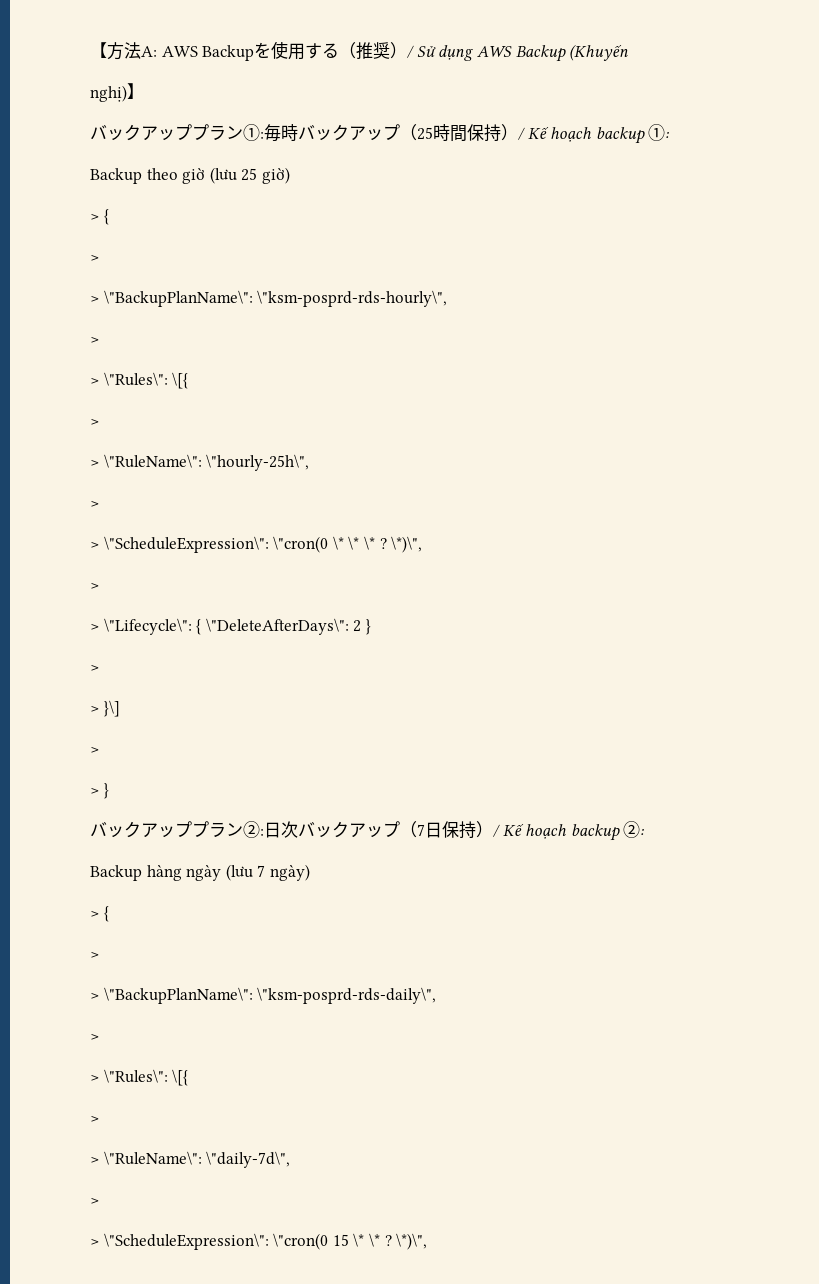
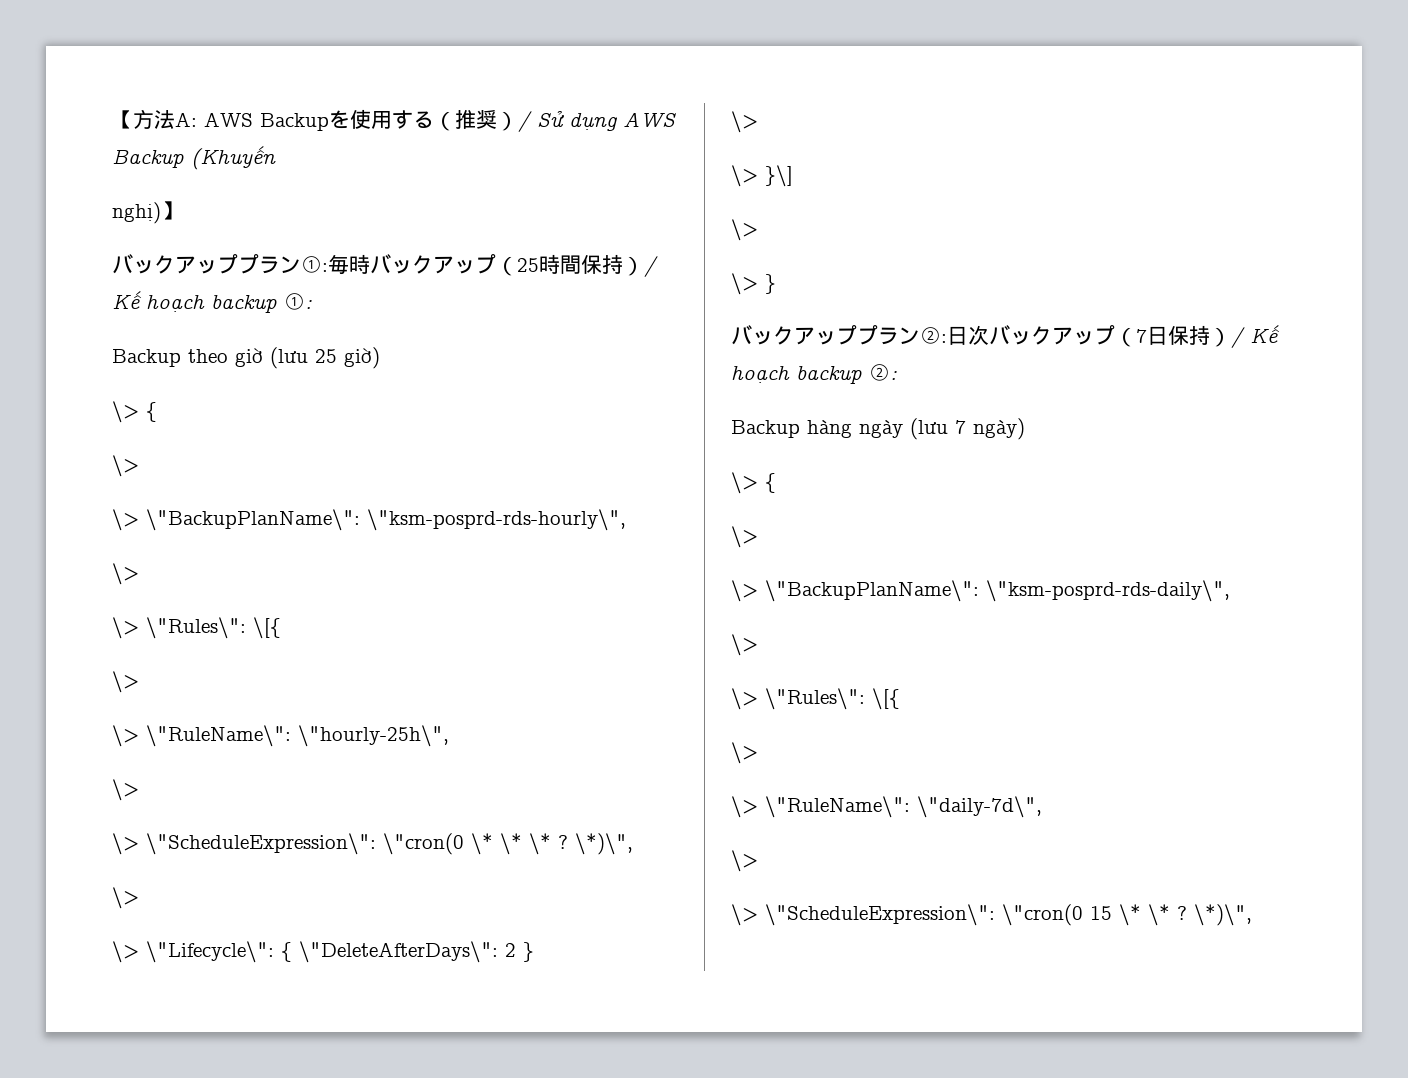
  Backup theo giờ (lưu 25 giờ)
- > {
- >
- > \"BackupPlanName\": \"ksm-posprd-rds-hourly\",
- >
- > \"Rules\": \[{
- >
- > \"RuleName\": \"hourly-25h\",
- >
- > \"ScheduleExpression\": \"cron(0 \* \* \* ? \*)\",
- >
- > \"Lifecycle\": { \"DeleteAfterDays\": 2 }
- >
- > }\]
- >
- > }
+ \> {
+ \>
+ \> \"BackupPlanName\": \"ksm-posprd-rds-hourly\",
+ \>
+ \> \"Rules\": \[{
+ \>
+ \> \"RuleName\": \"hourly-25h\",
+ \>
+ \> \"ScheduleExpression\": \"cron(0 \* \* \* ? \*)\",
+ \>
+ \> \"Lifecycle\": { \"DeleteAfterDays\": 2 }
+ \>
+ \> }\]
+ \>
+ \> }
  Backup hàng ngày (lưu 7 ngày)
- > {
- >
- > \"BackupPlanName\": \"ksm-posprd-rds-daily\",
- >
- > \"Rules\": \[{
- >
- > \"RuleName\": \"daily-7d\",
- >
- > \"ScheduleExpression\": \"cron(0 15 \* \* ?
+ \> {
+ \>
+ \> \"BackupPlanName\": \"ksm-posprd-rds-daily\",
+ \>
+ \> \"Rules\": \[{
+ \>
+ \> \"RuleName\": \"daily-7d\",
+ \>
+ \> \"ScheduleExpression\": \"cron(0 15 \* \* ?

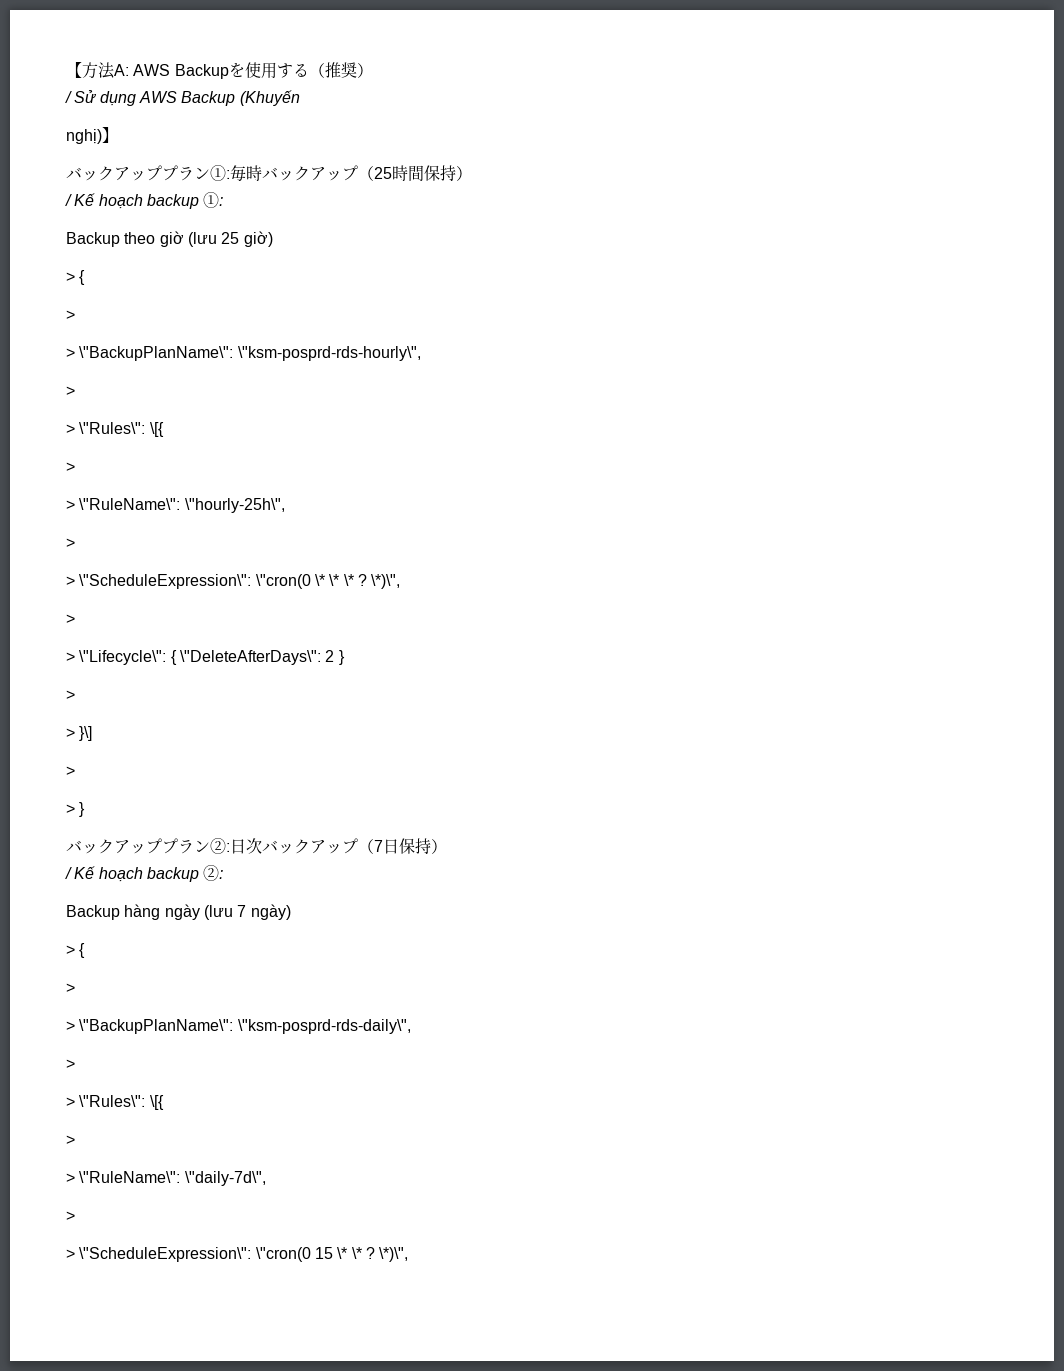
- 【方法A: AWS Backupを使用する（推奨）/ Sử dụng AWS Backup (Khuyến
+ 【方法A: AWS Backupを使用する（推奨）
+ / Sử dụng AWS Backup (Khuyến
- バックアッププラン①:毎時バックアップ（25時間保持）/ Kế hoạch backup ①:
+ バックアッププラン①:毎時バックアップ（25時間保持）
+ / Kế hoạch backup ①:
  Backup theo giờ (lưu 25 giờ)
- \> {
- \>
- \> \"BackupPlanName\": \"ksm-posprd-rds-hourly\",
- \>
- \> \"Rules\": \[{
- \>
- \> \"RuleName\": \"hourly-25h\",
- \>
- \> \"ScheduleExpression\": \"cron(0 \* \* \* ? \*)\",
- \>
- \> \"Lifecycle\": { \"DeleteAfterDays\": 2 }
- \>
- \> }\]
- \>
- \> }
+ > {
+ >
+ > \"BackupPlanName\": \"ksm-posprd-rds-hourly\",
+ >
+ > \"Rules\": \[{
+ >
+ > \"RuleName\": \"hourly-25h\",
+ >
+ > \"ScheduleExpression\": \"cron(0 \* \* \* ? \*)\",
+ >
+ > \"Lifecycle\": { \"DeleteAfterDays\": 2 }
+ >
+ > }\]
+ >
+ > }
- バックアッププラン②:日次バックアップ（7日保持）/ Kế hoạch backup ②:
+ バックアッププラン②:日次バックアップ（7日保持）
+ / Kế hoạch backup ②:
  Backup hàng ngày (lưu 7 ngày)
- \> {
- \>
- \> \"BackupPlanName\": \"ksm-posprd-rds-daily\",
- \>
- \> \"Rules\": \[{
- \>
- \> \"RuleName\": \"daily-7d\",
- \>
- \> \"ScheduleExpression\": \"cron(0 15 \* \* ?
+ > {
+ >
+ > \"BackupPlanName\": \"ksm-posprd-rds-daily\",
+ >
+ > \"Rules\": \[{
+ >
+ > \"RuleName\": \"daily-7d\",
+ >
+ > \"ScheduleExpression\": \"cron(0 15 \* \* ?

